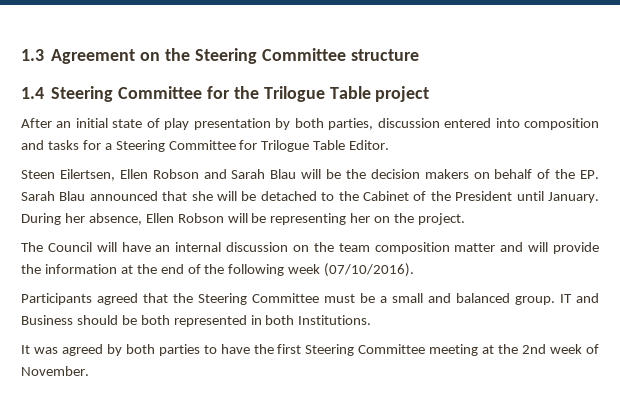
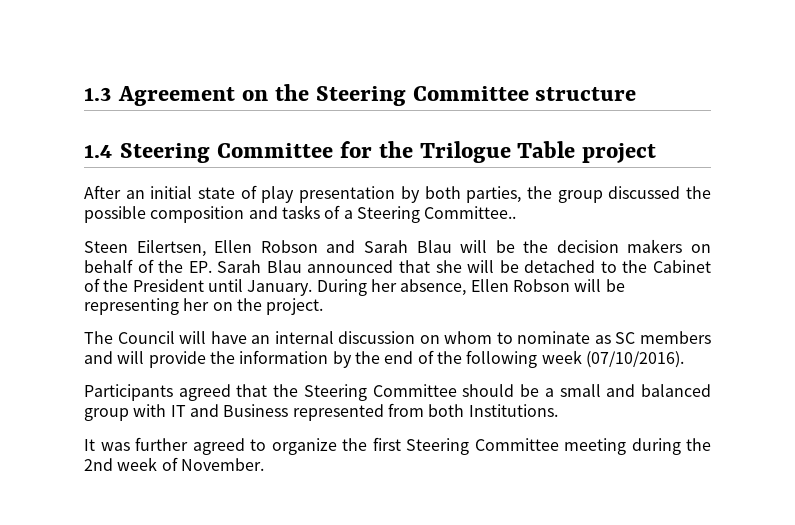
- After an initial state of play presentation by both parties, discussion entered into composition and tasks for a Steering Committee for Trilogue Table Editor.
+ After an initial state of play presentation by both parties, the group discussed the possible composition and tasks of a Steering Committee..
- The Council will have an internal discussion on the team composition matter and will provide the information at the end of the following week (07/10/2016).
+ The Council will have an internal discussion on whom to nominate as SC members and will provide the information by the end of the following week (07/10/2016).
- Participants agreed that the Steering Committee must be a small and balanced group. IT and Business should be both represented in both Institutions.
+ Participants agreed that the Steering Committee should be a small and balanced group with IT and Business represented from both Institutions.
- It was agreed by both parties to have the first Steering Committee meeting at the 2nd week of November.
+ It was further agreed to organize the first Steering Committee meeting during the 2nd week of November.

